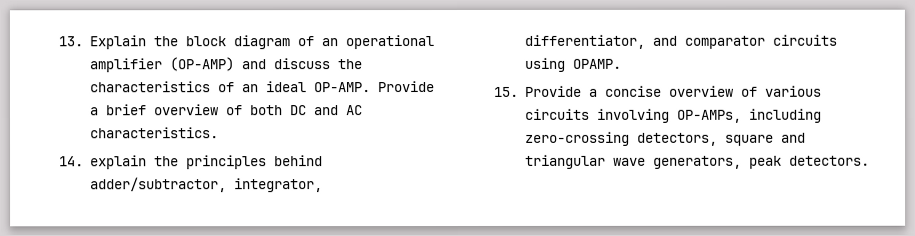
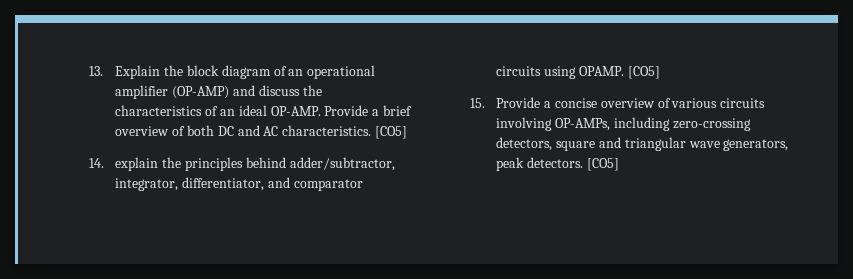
- Provide a brief overview of both DC and AC characteristics.
+ Provide a brief overview of both DC and AC characteristics. [CO5]
- 14. explain the principles behind adder/subtractor, integrator, differentiator, and comparator circuits using OPAMP.
+ 14. explain the principles behind adder/subtractor, integrator, differentiator, and comparator circuits using OPAMP. [CO5]
- 15. Provide a concise overview of various circuits involving OP-AMPs, including zero-crossing detectors, square and triangular wave generators, peak detectors.
+ 15. Provide a concise overview of various circuits involving OP-AMPs, including zero-crossing detectors, square and triangular wave generators, peak detectors. [CO5]

